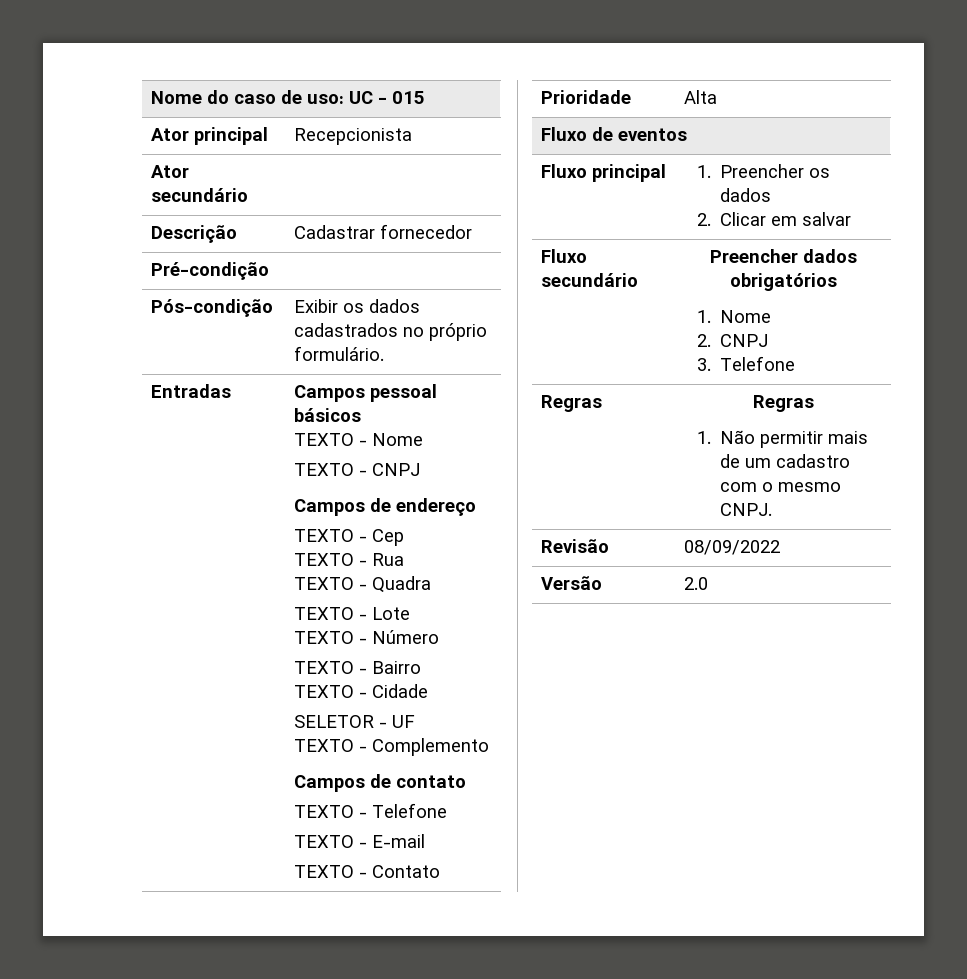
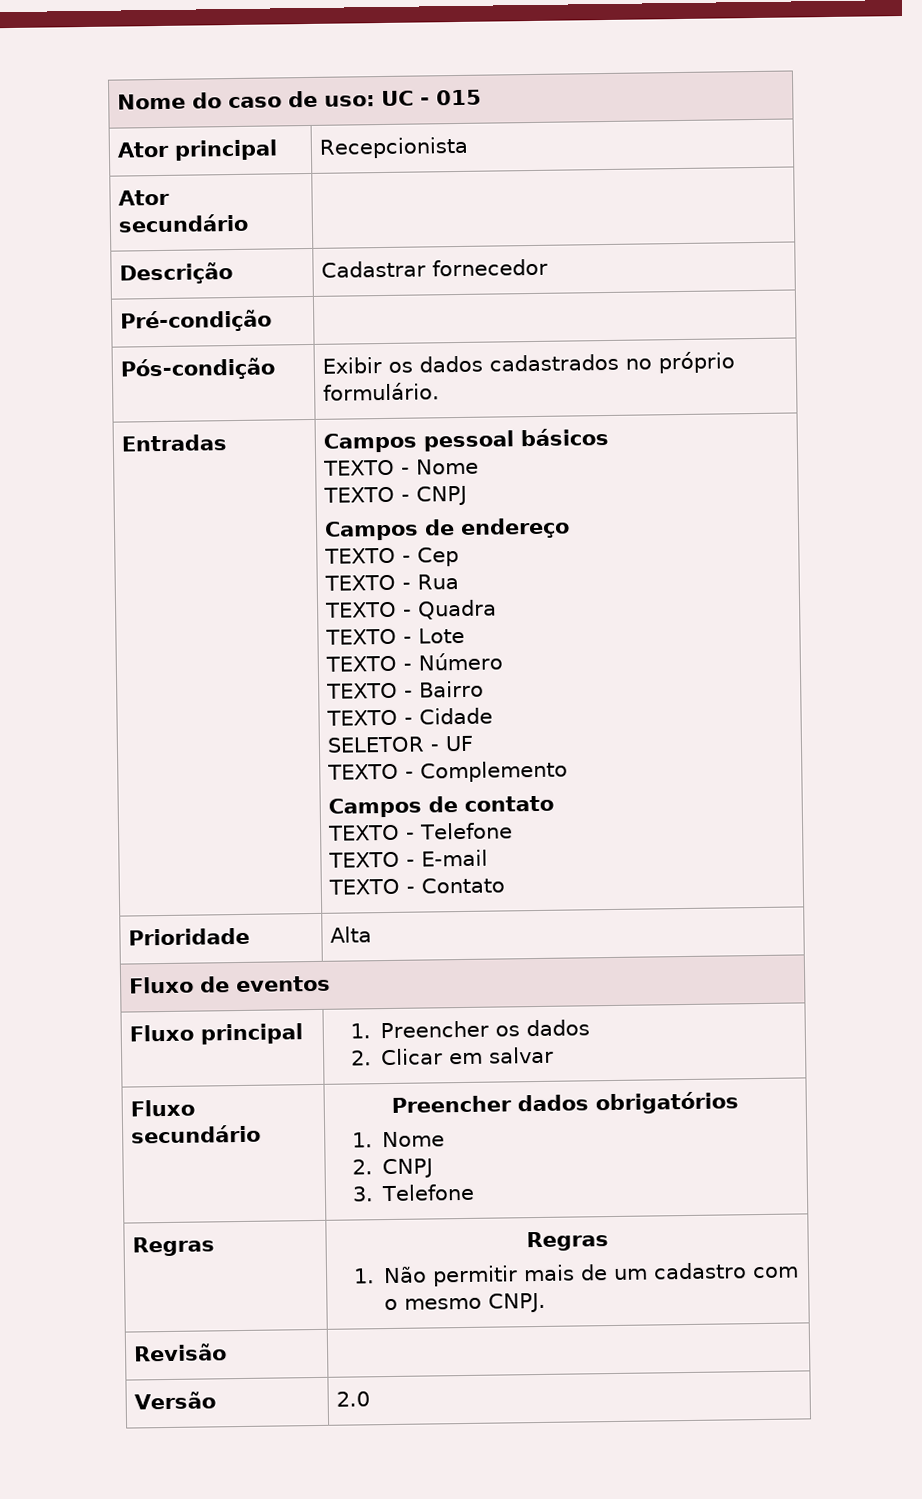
- Revisão | 08/09/2022
+ Revisão |

